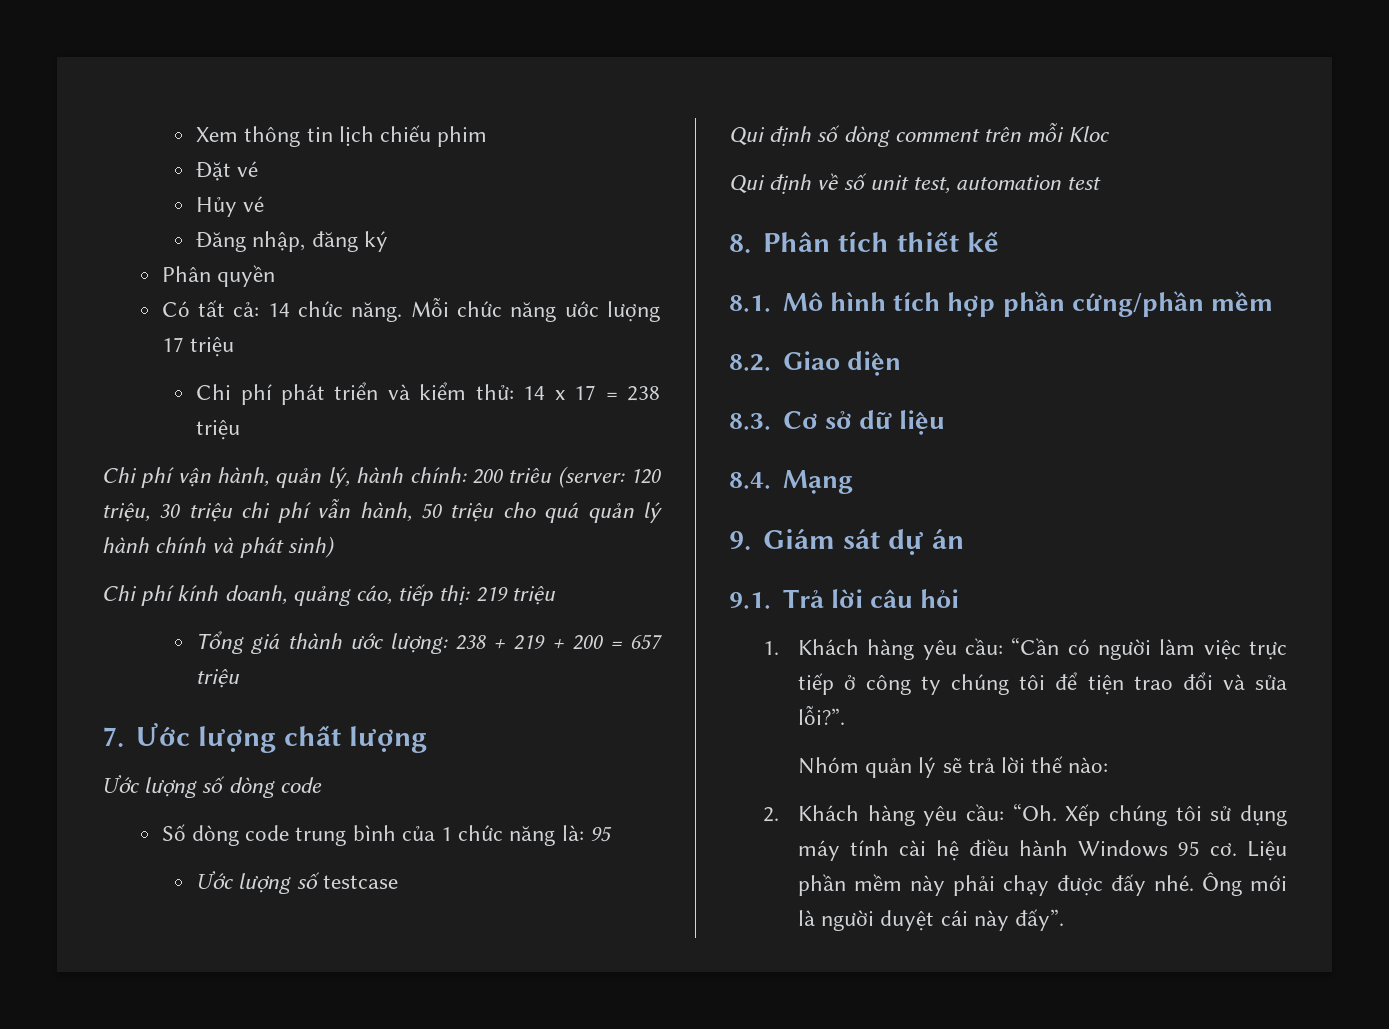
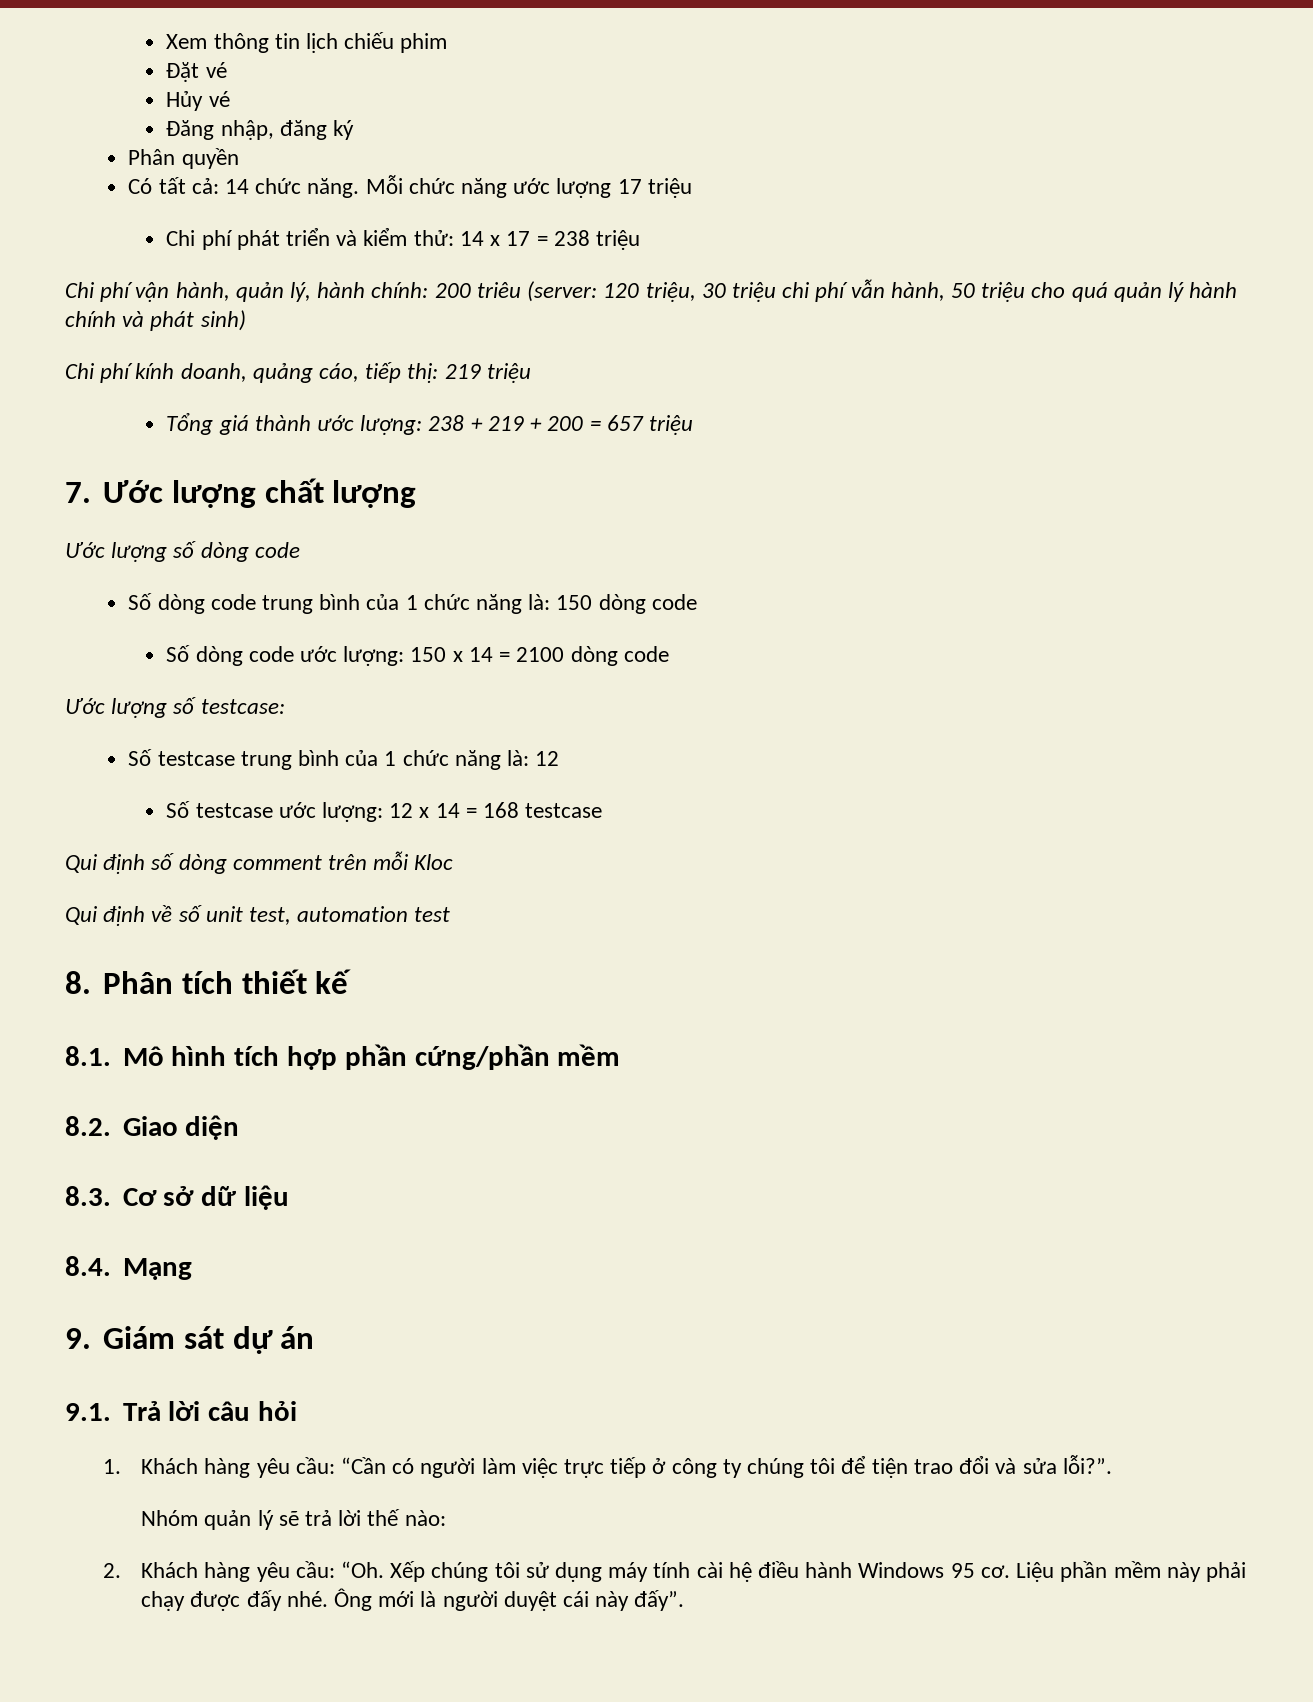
- Số dòng code trung bình của 1 chức năng là: 95
- Ước lượng số testcase
+ Số dòng code trung bình của 1 chức năng là: 150 dòng code
+ Số dòng code ước lượng: 150 x 14 = 2100 dòng code
+ Ước lượng số testcase:
+ Số testcase trung bình của 1 chức năng là: 12
+ Số testcase ước lượng: 12 x 14 = 168 testcase

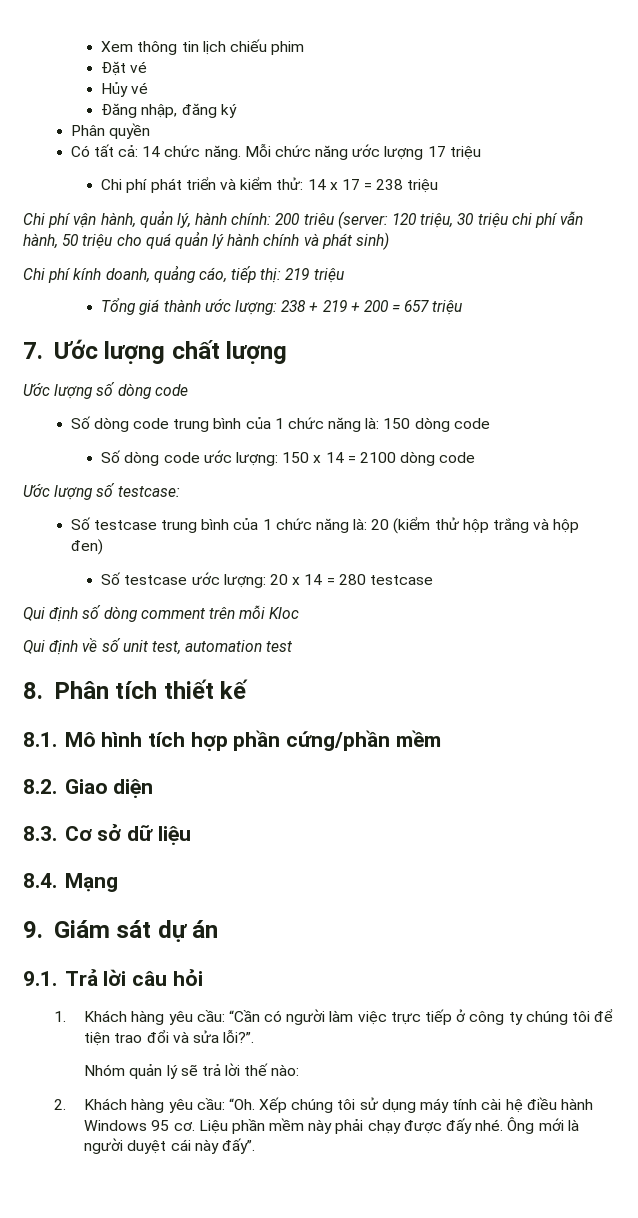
- Số testcase trung bình của 1 chức năng là: 12
+ Số testcase trung bình của 1 chức năng là: 20 (kiểm thử hộp trắng và hộp đen)
- Số testcase ước lượng: 12 x 14 = 168 testcase
+ Số testcase ước lượng: 20 x 14 = 280 testcase

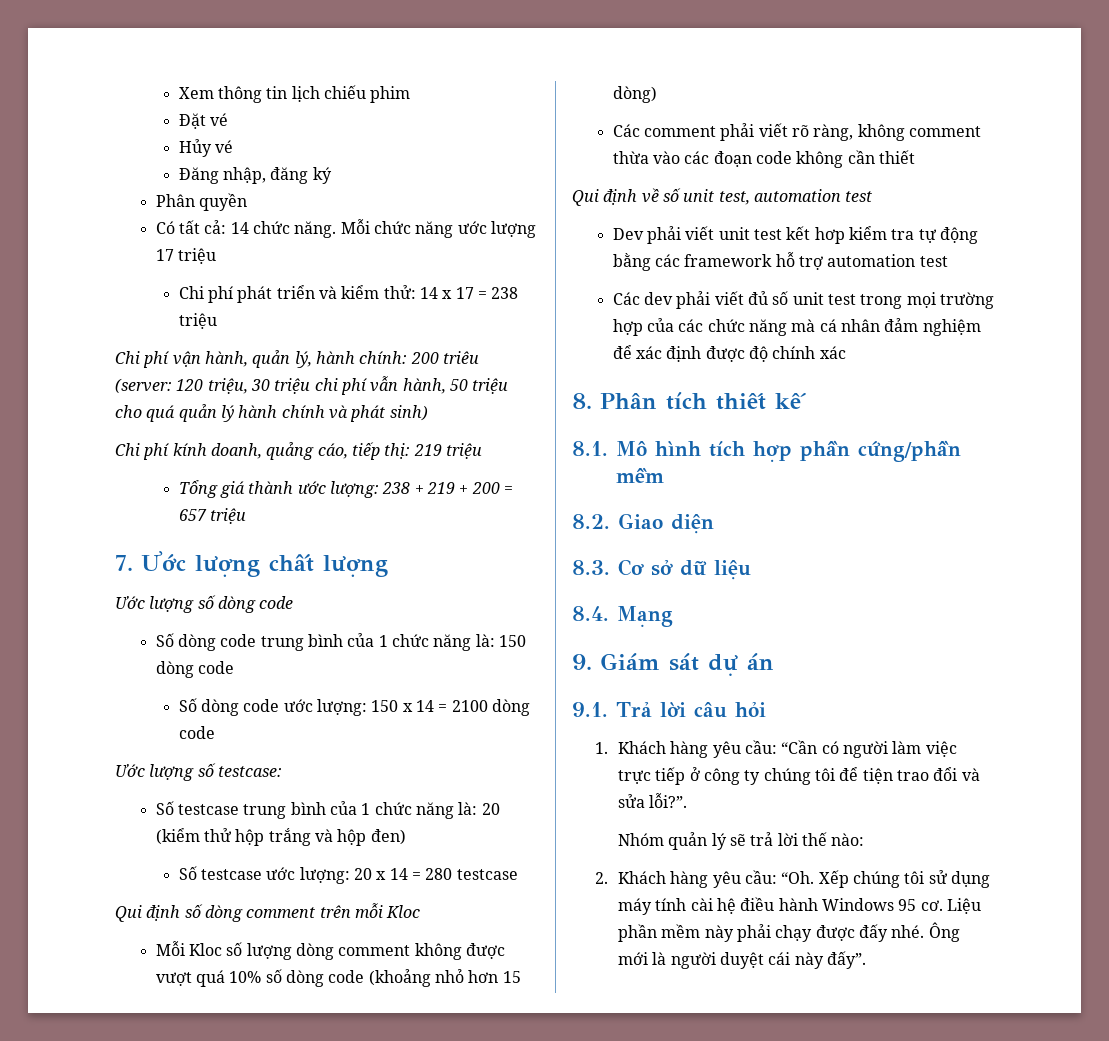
+ Mỗi Kloc số lượng dòng comment không được vượt quá 10% số dòng code (khoảng nhỏ hơn 15 dòng)
+ Các comment phải viết rõ ràng, không comment thừa vào các đoạn code không cần thiết
+ Dev phải viết unit test kết hơp kiểm tra tự động bằng các framework hỗ trợ automation test
+ Các dev phải viết đủ số unit test trong mọi trường hợp của các chức năng mà cá nhân đảm nghiệm để xác định được độ chính xác

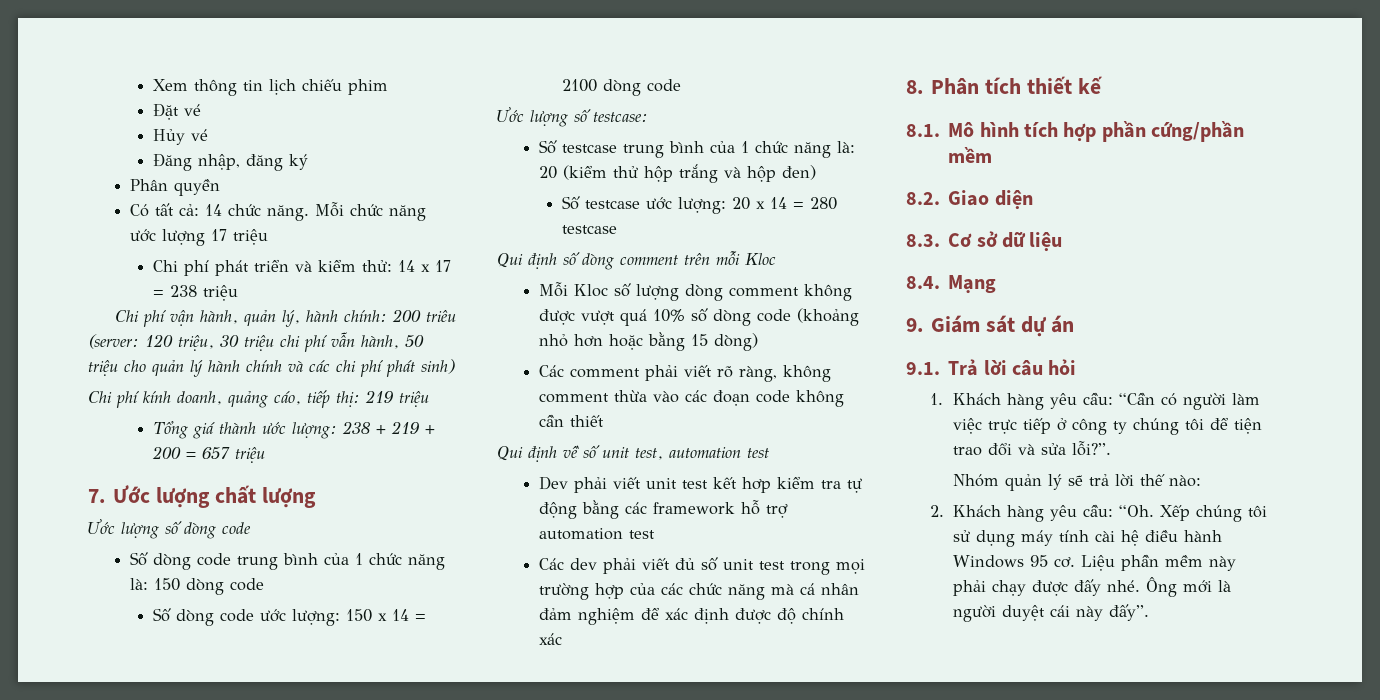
- Chi phí vận hành, quản lý, hành chính: 200 triêu (server: 120 triệu, 30 triệu chi phí vẫn hành, 50 triệu cho quá quản lý hành chính và phát sinh)
+ Chi phí vận hành, quản lý, hành chính: 200 triêu (server: 120 triệu, 30 triệu chi phí vẫn hành, 50 triệu cho quản lý hành chính và các chi phí phát sinh)
- Mỗi Kloc số lượng dòng comment không được vượt quá 10% số dòng code (khoảng nhỏ hơn 15 dòng)
+ Mỗi Kloc số lượng dòng comment không được vượt quá 10% số dòng code (khoảng nhỏ hơn hoặc bằng 15 dòng)

